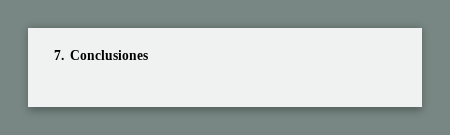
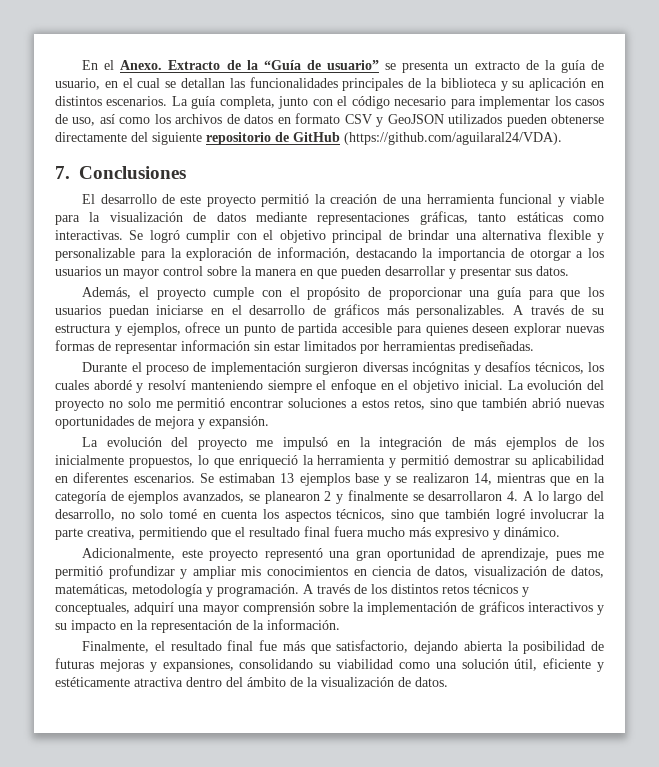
+ En el Anexo. Extracto de la “Guía de usuario” se presenta un extracto de la guía de usuario, en el cual se detallan las funcionalidades principales de la biblioteca y su aplicación en distintos escenarios. La guía completa, junto con el código necesario para implementar los casos de uso, así como los archivos de datos en formato CSV y GeoJSON utilizados pueden obtenerse directamente del siguiente repositorio de GitHub (https://github.com/aguilaral24/VDA).
  7. Conclusiones
+ El desarrollo de este proyecto permitió la creación de una herramienta funcional y viable para la visualización de datos mediante representaciones gráficas, tanto estáticas como interactivas. Se logró cumplir con el objetivo principal de brindar una alternativa flexible y personalizable para la exploración de información, destacando la importancia de otorgar a los usuarios un mayor control sobre la manera en que pueden desarrollar y presentar sus datos.
+ Además, el proyecto cumple con el propósito de proporcionar una guía para que los usuarios puedan iniciarse en el desarrollo de gráficos más personalizables. A través de su estructura y ejemplos, ofrece un punto de partida accesible para quienes deseen explorar nuevas formas de representar información sin estar limitados por herramientas prediseñadas.
+ Durante el proceso de implementación surgieron diversas incógnitas y desafíos técnicos, los cuales abordé y resolví manteniendo siempre el enfoque en el objetivo inicial. La evolución del proyecto no solo me permitió encontrar soluciones a estos retos, sino que también abrió nuevas oportunidades de mejora y expansión.
+ La evolución del proyecto me impulsó en la integración de más ejemplos de los inicialmente propuestos, lo que enriqueció la herramienta y permitió demostrar su aplicabilidad en diferentes escenarios. Se estimaban 13 ejemplos base y se realizaron 14, mientras que en la categoría de ejemplos avanzados, se planearon 2 y finalmente se desarrollaron 4. A lo largo del desarrollo, no solo tomé en cuenta los aspectos técnicos, sino que también logré involucrar la parte creativa, permitiendo que el resultado final fuera mucho más expresivo y dinámico.
+ Adicionalmente, este proyecto representó una gran oportunidad de aprendizaje, pues me permitió profundizar y ampliar mis conocimientos en ciencia de datos, visualización de datos, matemáticas, metodología y programación. A través de los distintos retos técnicos y conceptuales, adquirí una mayor comprensión sobre la implementación de gráficos interactivos y su impacto en la representación de la información.
+ Finalmente, el resultado final fue más que satisfactorio, dejando abierta la posibilidad de futuras mejoras y expansiones, consolidando su viabilidad como una solución útil, eficiente y estéticamente atractiva dentro del ámbito de la visualización de datos.

